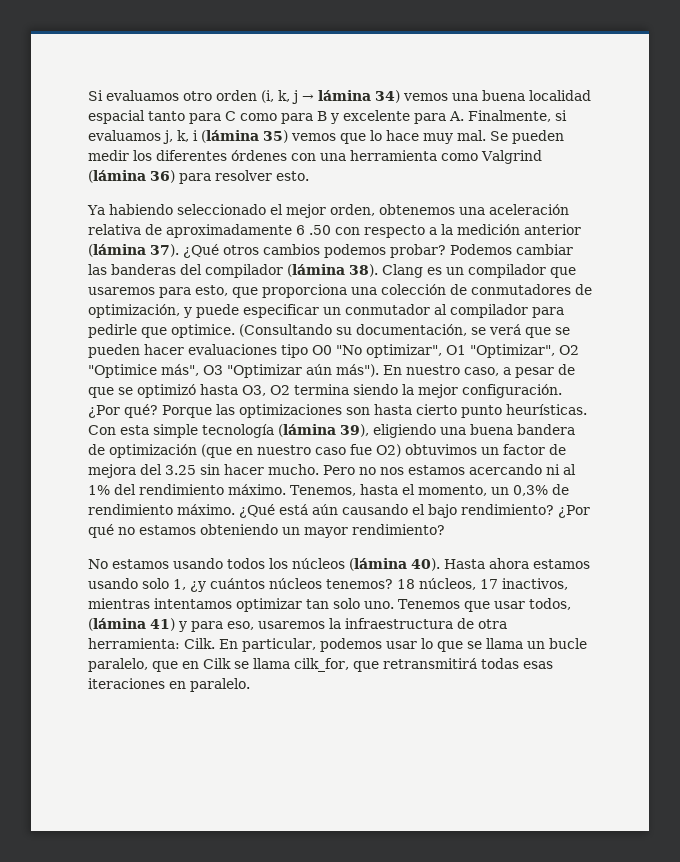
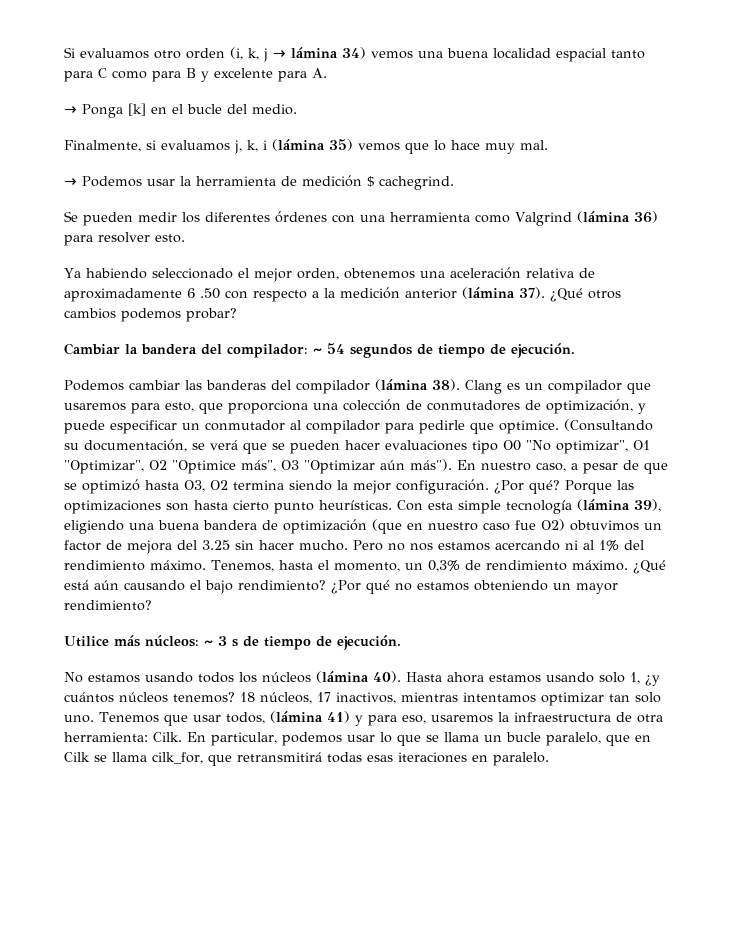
- Si evaluamos otro orden (i, k, j → lámina 34) vemos una buena localidad espacial tanto para C como para B y excelente para A. Finalmente, si evaluamos j, k, i (lámina 35) vemos que lo hace muy mal. Se pueden medir los diferentes órdenes con una herramienta como Valgrind (lámina 36) para resolver esto.
+ Si evaluamos otro orden (i, k, j → lámina 34) vemos una buena localidad espacial tanto para C como para B y excelente para A.
+ → Ponga [k] en el bucle del medio.
+ Finalmente, si evaluamos j, k, i (lámina 35) vemos que lo hace muy mal.
+ → Podemos usar la herramienta de medición $ cachegrind.
+ Se pueden medir los diferentes órdenes con una herramienta como Valgrind (lámina 36) para resolver esto.
- ¿Qué otros cambios podemos probar? Podemos cambiar las banderas del compilador (lámina 38).
+ ¿Qué otros cambios podemos probar?
+ Cambiar la bandera del compilador: ~ 54 segundos de tiempo de ejecución.
+ Podemos cambiar las banderas del compilador (lámina 38).
+ Utilice más núcleos: ~ 3 s de tiempo de ejecución.

